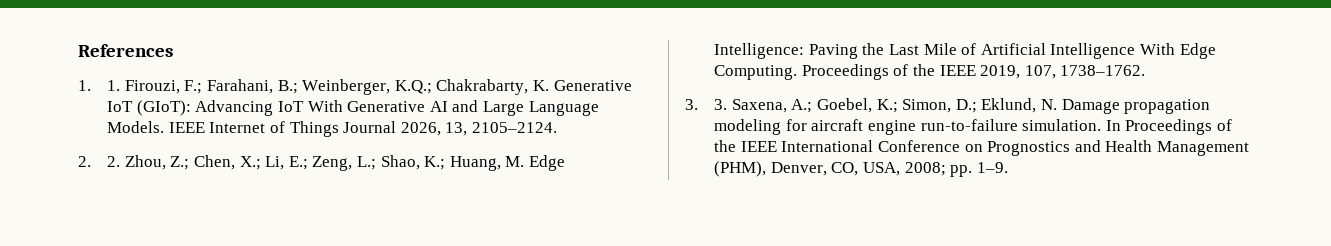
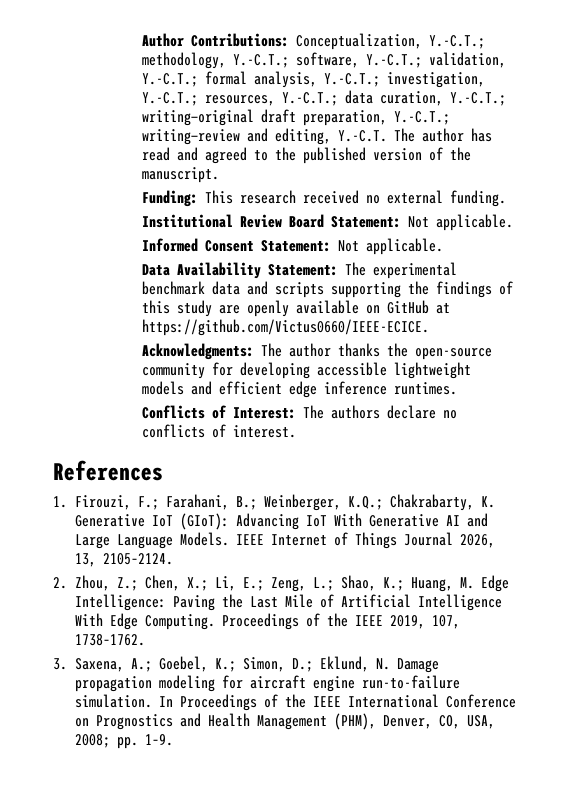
+ Author Contributions: Conceptualization, Y.-C.T.; methodology, Y.-C.T.; software, Y.-C.T.; validation, Y.-C.T.; formal analysis, Y.-C.T.; investigation, Y.-C.T.; resources, Y.-C.T.; data curation, Y.-C.T.; writing—original draft preparation, Y.-C.T.; writing—review and editing, Y.-C.T. The author has read and agreed to the published version of the manuscript.
+ Funding: This research received no external funding.
+ Institutional Review Board Statement: Not applicable.
+ Informed Consent Statement: Not applicable.
+ Data Availability Statement: The experimental benchmark data and scripts supporting the findings of this study are openly available on GitHub at https://github.com/Victus0660/IEEE-ECICE.
+ Acknowledgments: The author thanks the open-source community for developing accessible lightweight models and efficient edge inference runtimes.
+ Conflicts of Interest: The authors declare no conflicts of interest.
- 1. 1. Firouzi, F.; Farahani, B.; Weinberger, K.Q.; Chakrabarty, K. Generative IoT (GIoT): Advancing IoT With Generative AI and Large Language Models.
+ 1. Firouzi, F.; Farahani, B.; Weinberger, K.Q.; Chakrabarty, K. Generative IoT (GIoT): Advancing IoT With Generative AI and Large Language Models.
- 2. 2. Zhou, Z.; Chen, X.; Li, E.; Zeng, L.; Shao, K.; Huang, M. Edge Intelligence: Paving the Last Mile of Artificial Intelligence With Edge Computing.
+ 2. Zhou, Z.; Chen, X.; Li, E.; Zeng, L.; Shao, K.; Huang, M. Edge Intelligence: Paving the Last Mile of Artificial Intelligence With Edge Computing.
- 3. 3. Saxena, A.; Goebel, K.; Simon, D.; Eklund, N. Damage propagation modeling for aircraft engine run-to-failure simulation.
+ 3. Saxena, A.; Goebel, K.; Simon, D.; Eklund, N. Damage propagation modeling for aircraft engine run-to-failure simulation.

